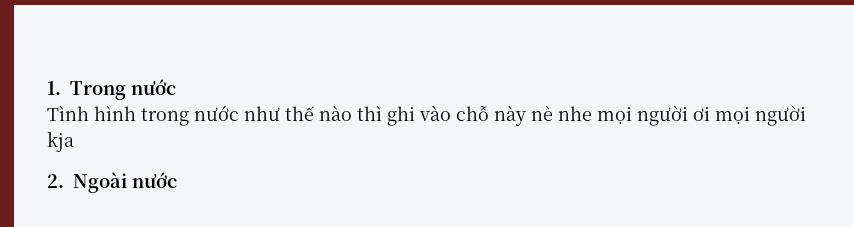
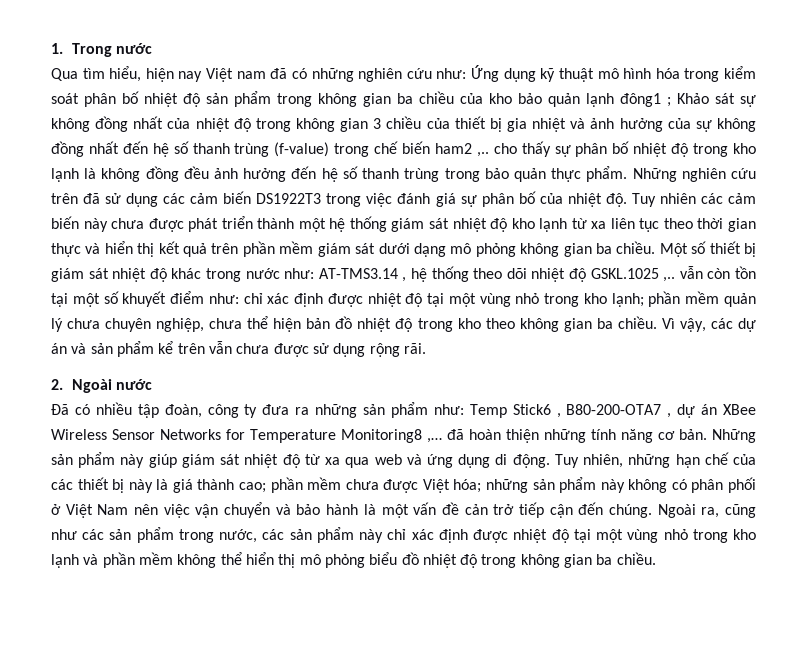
- Tình hình trong nước như thế nào thì ghi vào chỗ này nè nhe mọi người ơi mọi người kja
+ Qua tìm hiểu, hiện nay Việt nam đã có những nghiên cứu như: Ứng dụng kỹ thuật mô hình hóa trong kiểm soát phân bố nhiệt độ sản phẩm trong không gian ba chiều của kho bảo quản lạnh đông1 ; Khảo sát sự không đồng nhất của nhiệt độ trong không gian 3 chiều của thiết bị gia nhiệt và ảnh hưởng của sự không đồng nhất đến hệ số thanh trùng (f-value) trong chế biến ham2 ,.. cho thấy sự phân bố nhiệt độ trong kho lạnh là không đồng đều ảnh hưởng đến hệ số thanh trùng trong bảo quản thực phẩm. Những nghiên cứu trên đã sử dụng các cảm biến DS1922T3 trong việc đánh giá sự phân bố của nhiệt độ. Tuy nhiên các cảm biến này chưa được phát triển thành một hệ thống giám sát nhiệt độ kho lạnh từ xa liên tục theo thời gian thực và hiển thị kết quả trên phần mềm giám sát dưới dạng mô phỏng không gian ba chiều. Một số thiết bị giám sát nhiệt độ khác trong nước như: AT-TMS3.14 , hệ thống theo dõi nhiệt độ GSKL.1025 ,.. vẫn còn tồn tại một số khuyết điểm như: chỉ xác định được nhiệt độ tại một vùng nhỏ trong kho lạnh; phần mềm quản lý chưa chuyên nghiệp, chưa thể hiện bản đồ nhiệt độ trong kho theo không gian ba chiều. Vì vậy, các dự án và sản phẩm kể trên vẫn chưa được sử dụng rộng rãi.
  2. Ngoài nước
+ Đã có nhiều tập đoàn, công ty đưa ra những sản phẩm như: Temp Stick6 , B80-200-OTA7 , dự án XBee Wireless Sensor Networks for Temperature Monitoring8 ,… đã hoàn thiện những tính năng cơ bản. Những sản phẩm này giúp giám sát nhiệt độ từ xa qua web và ứng dụng di động. Tuy nhiên, những hạn chế của các thiết bị này là giá thành cao; phần mềm chưa được Việt hóa; những sản phẩm này không có phân phối ở Việt Nam nên việc vận chuyển và bảo hành là một vấn đề cản trở tiếp cận đến chúng. Ngoài ra, cũng như các sản phẩm trong nước, các sản phẩm này chỉ xác định được nhiệt độ tại một vùng nhỏ trong kho lạnh và phần mềm không thể hiển thị mô phỏng biểu đồ nhiệt độ trong không gian ba chiều.

